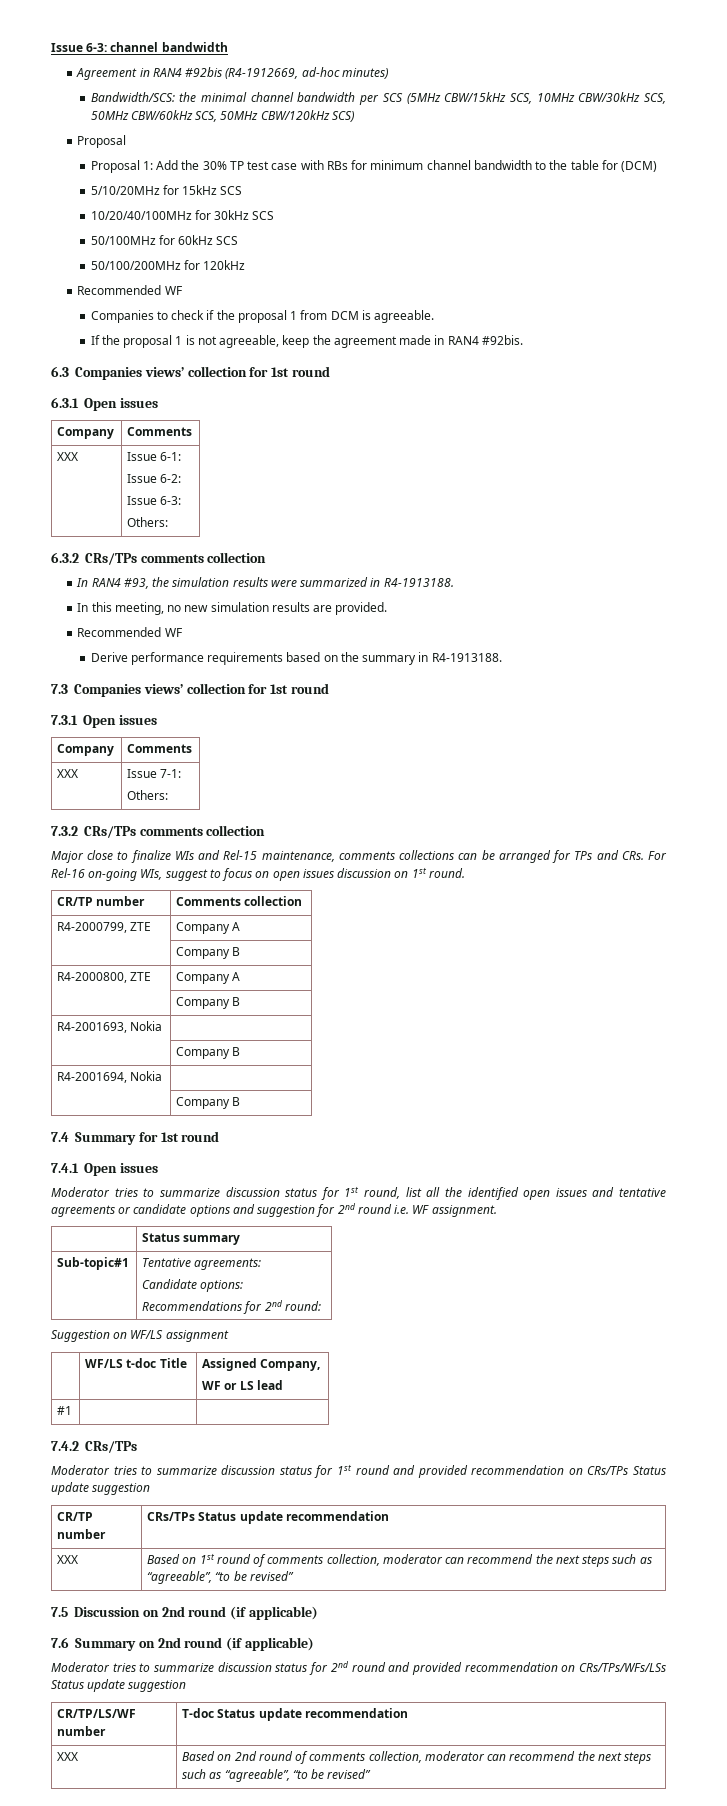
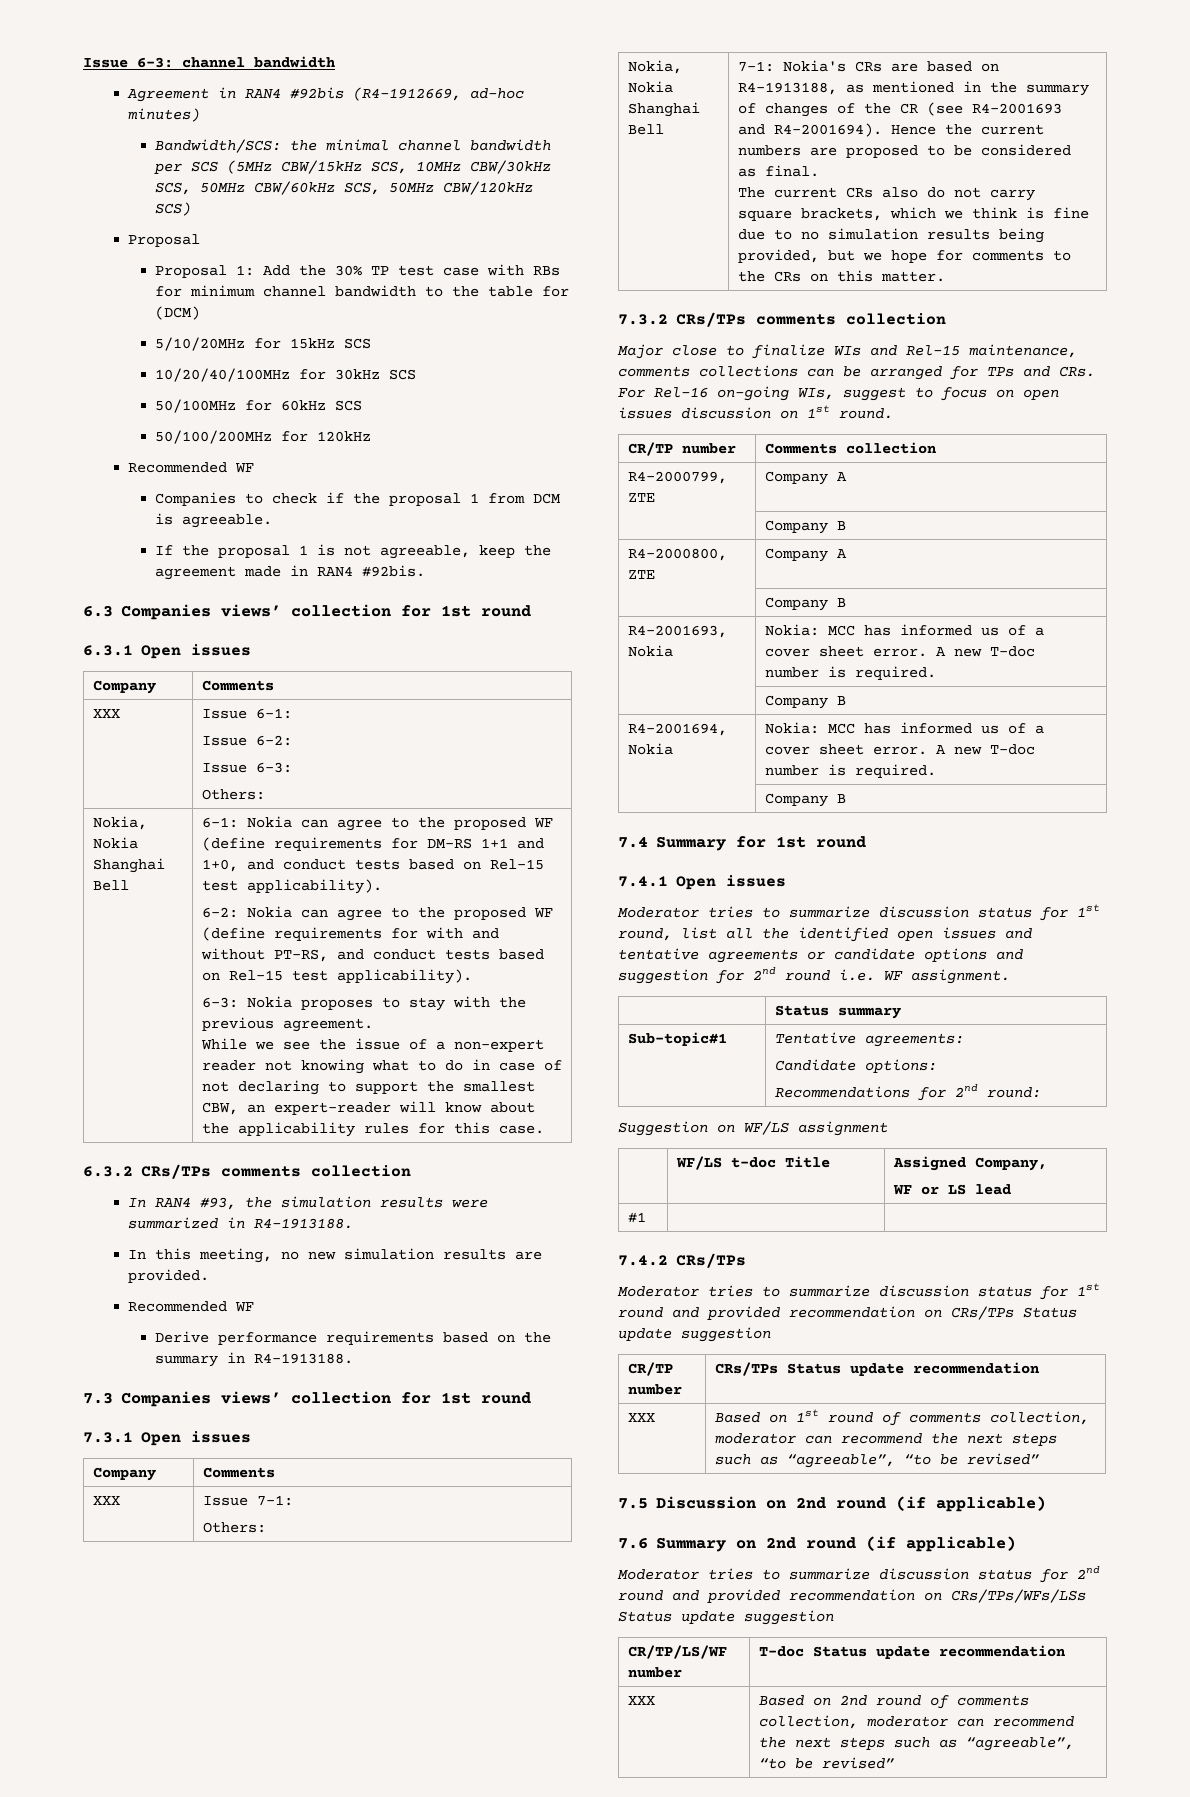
+ Nokia, Nokia Shanghai Bell | 6-1: Nokia can agree to the proposed WF (define requirements for DM-RS 1+1 and 1+0, and conduct tests based on Rel-15 test applicability).
+ 6-2: Nokia can agree to the proposed WF (define requirements for with and without PT-RS, and conduct tests based on Rel-15 test applicability).
+ 6-3: Nokia proposes to stay with the previous agreement.
+ While we see the issue of a non-expert reader not knowing what to do in case of not declaring to support the smallest CBW, an expert-reader will know about the applicability rules for this case.
+ Nokia, Nokia Shanghai Bell | 7-1: Nokia's CRs are based on R4-1913188, as mentioned in the summary of changes of the CR (see R4-2001693 and R4-2001694). Hence the current numbers are proposed to be considered as final.
+ The current CRs also do not carry square brackets, which we think is fine due to no simulation results being provided, but we hope for comments to the CRs on this matter.
- R4-2001693, Nokia |
+ R4-2001693, Nokia | Nokia: MCC has informed us of a cover sheet error. A new T-doc number is required.
  | Company B
- R4-2001694, Nokia |
+ R4-2001694, Nokia | Nokia: MCC has informed us of a cover sheet error. A new T-doc number is required.

